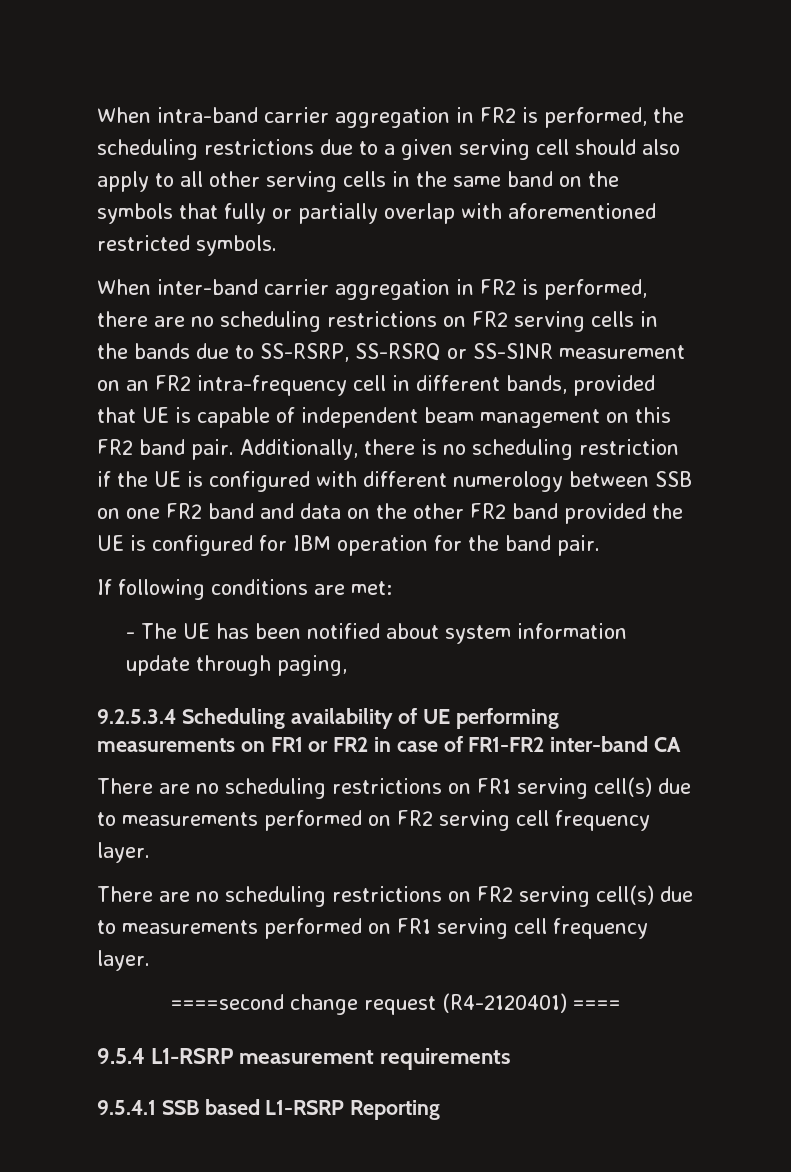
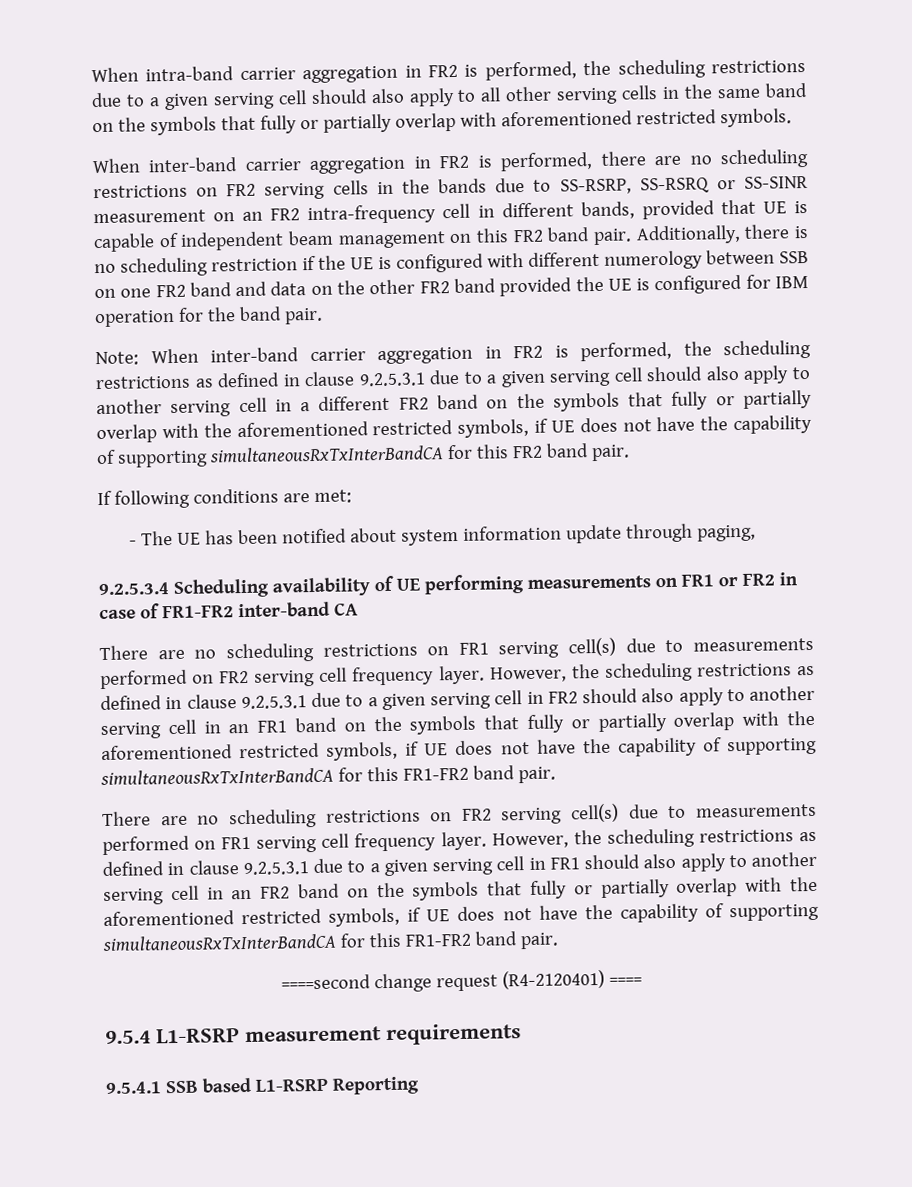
+ Note: When inter-band carrier aggregation in FR2 is performed, the scheduling restrictions as defined in clause 9.2.5.3.1 due to a given serving cell should also apply to another serving cell in a different FR2 band on the symbols that fully or partially overlap with the aforementioned restricted symbols, if UE does not have the capability of supporting simultaneousRxTxInterBandCA for this FR2 band pair.
+ However, the scheduling restrictions as defined in clause 9.2.5.3.1 due to a given serving cell in FR2 should also apply to another serving cell in an FR1 band on the symbols that fully or partially overlap with the aforementioned restricted symbols, if UE does not have the capability of supporting simultaneousRxTxInterBandCA for this FR1-FR2 band pair.
+ However, the scheduling restrictions as defined in clause 9.2.5.3.1 due to a given serving cell in FR1 should also apply to another serving cell in an FR2 band on the symbols that fully or partially overlap with the aforementioned restricted symbols, if UE does not have the capability of supporting simultaneousRxTxInterBandCA for this FR1-FR2 band pair.

